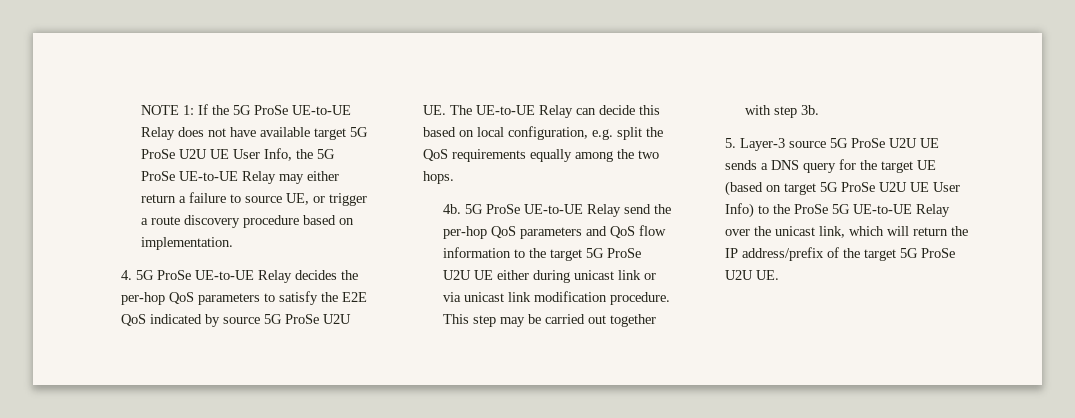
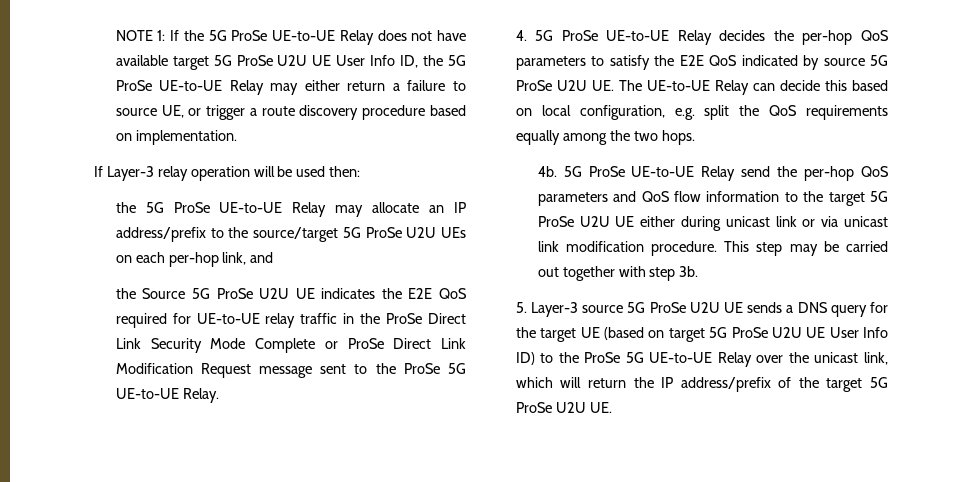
- NOTE 1: If the 5G ProSe UE-to-UE Relay does not have available target 5G ProSe U2U UE User Info, the 5G ProSe UE-to-UE Relay may either return a failure to source UE, or trigger a route discovery procedure based on implementation.
+ NOTE 1: If the 5G ProSe UE-to-UE Relay does not have available target 5G ProSe U2U UE User Info ID, the 5G ProSe UE-to-UE Relay may either return a failure to source UE, or trigger a route discovery procedure based on implementation.
+ If Layer-3 relay operation will be used then:
+ the 5G ProSe UE-to-UE Relay may allocate an IP address/prefix to the source/target 5G ProSe U2U UEs on each per-hop link, and
+ the Source 5G ProSe U2U UE indicates the E2E QoS required for UE-to-UE relay traffic in the ProSe Direct Link Security Mode Complete or ProSe Direct Link Modification Request message sent to the ProSe 5G UE-to-UE Relay.
- 5. Layer-3 source 5G ProSe U2U UE sends a DNS query for the target UE (based on target 5G ProSe U2U UE User Info) to the ProSe 5G UE-to-UE Relay over the unicast link, which will return the IP address/prefix of the target 5G ProSe U2U UE.
+ 5. Layer-3 source 5G ProSe U2U UE sends a DNS query for the target UE (based on target 5G ProSe U2U UE User Info ID) to the ProSe 5G UE-to-UE Relay over the unicast link, which will return the IP address/prefix of the target 5G ProSe U2U UE.

